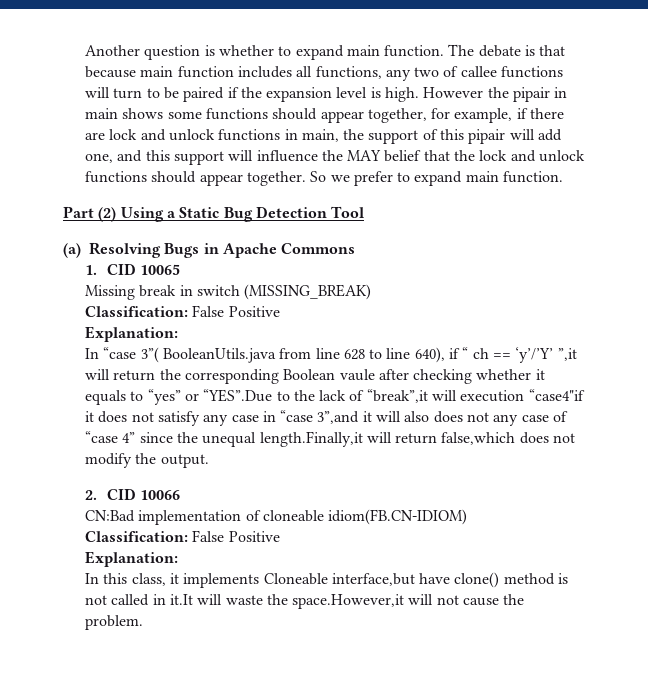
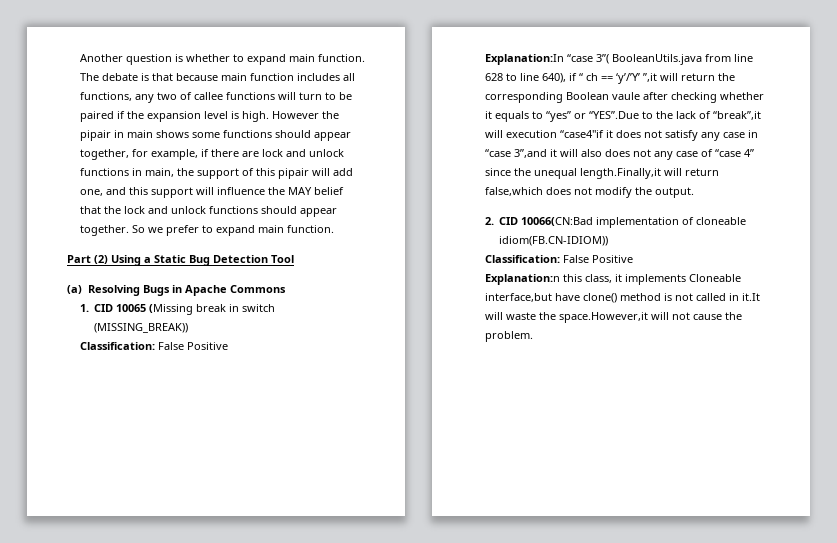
- 1. CID 10065
- Missing break in switch (MISSING_BREAK)
+ 1. CID 10065 (Missing break in switch (MISSING_BREAK))
  Classification: False Positive
- Explanation:
- In “case 3”( BooleanUtils.java from line 628 to line 640), if “ ch == ‘y’/’Y’ ”,it will return the corresponding Boolean vaule after checking whether it equals to “yes” or “YES”.Due to the lack of “break”,it will execution “case4"if it does not satisfy any case in “case 3”,and it will also does not any case of “case 4” since the unequal length.Finally,it will return false,which does not modify the output.
+ Explanation:In “case 3”( BooleanUtils.java from line 628 to line 640), if “ ch == ‘y’/’Y’ ”,it will return the corresponding Boolean vaule after checking whether it equals to “yes” or “YES”.Due to the lack of “break”,it will execution “case4"if it does not satisfy any case in “case 3”,and it will also does not any case of “case 4” since the unequal length.Finally,it will return false,which does not modify the output.
- 2. CID 10066
- CN:Bad implementation of cloneable idiom(FB.CN-IDIOM)
+ 2. CID 10066(CN:Bad implementation of cloneable idiom(FB.CN-IDIOM))
  Classification: False Positive
- Explanation:
- In this class, it implements Cloneable interface,but have clone() method is not called in it.It will waste the space.However,it will not cause the problem.
+ Explanation:n this class, it implements Cloneable interface,but have clone() method is not called in it.It will waste the space.However,it will not cause the problem.

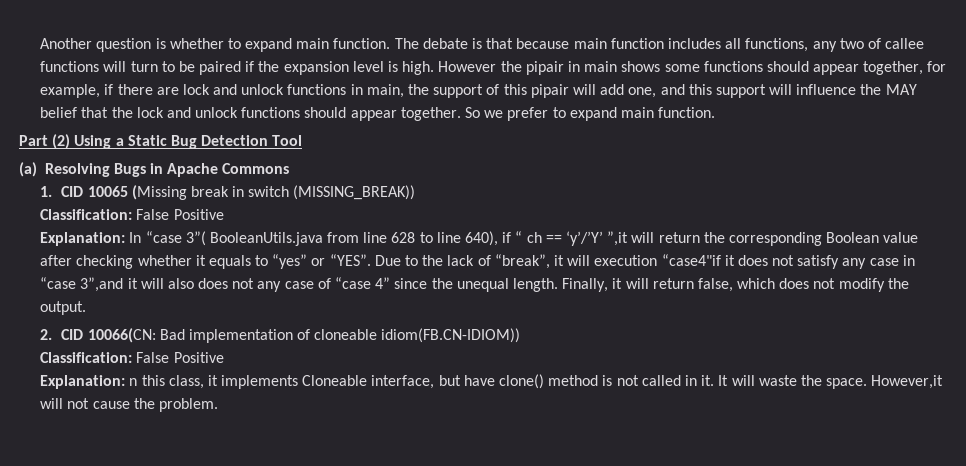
- Explanation:In “case 3”( BooleanUtils.java from line 628 to line 640), if “ ch == ‘y’/’Y’ ”,it will return the corresponding Boolean vaule after checking whether it equals to “yes” or “YES”.Due to the lack of “break”,it will execution “case4"if it does not satisfy any case in “case 3”,and it will also does not any case of “case 4” since the unequal length.Finally,it will return false,which does not modify the output.
+ Explanation: In “case 3”( BooleanUtils.java from line 628 to line 640), if “ ch == ‘y’/’Y’ ”,it will return the corresponding Boolean value after checking whether it equals to “yes” or “YES”. Due to the lack of “break”, it will execution “case4"if it does not satisfy any case in “case 3”,and it will also does not any case of “case 4” since the unequal length. Finally, it will return false, which does not modify the output.
- 2. CID 10066(CN:Bad implementation of cloneable idiom(FB.CN-IDIOM))
+ 2. CID 10066(CN: Bad implementation of cloneable idiom(FB.CN-IDIOM))
- Explanation:n this class, it implements Cloneable interface,but have clone() method is not called in it.It will waste the space.However,it will not cause the problem.
+ Explanation: n this class, it implements Cloneable interface, but have clone() method is not called in it. It will waste the space. However,it will not cause the problem.

